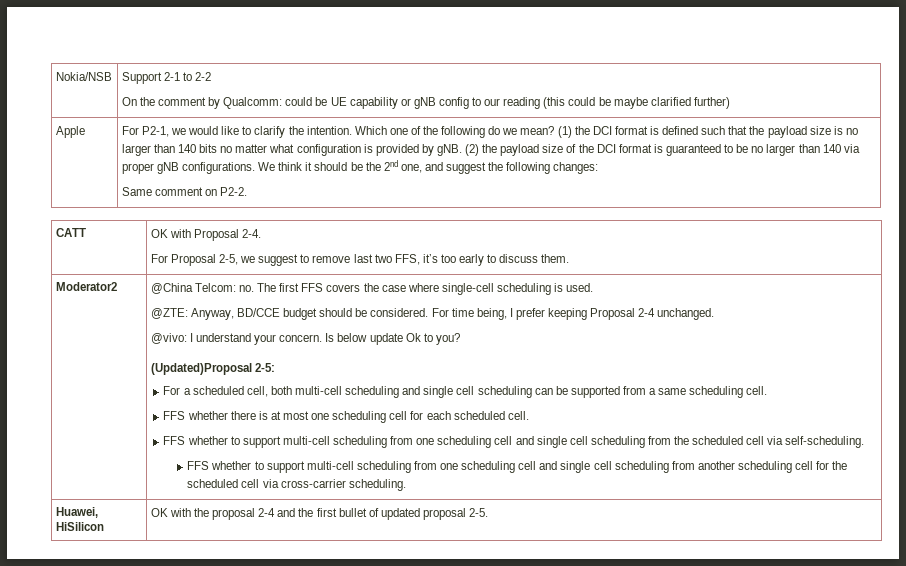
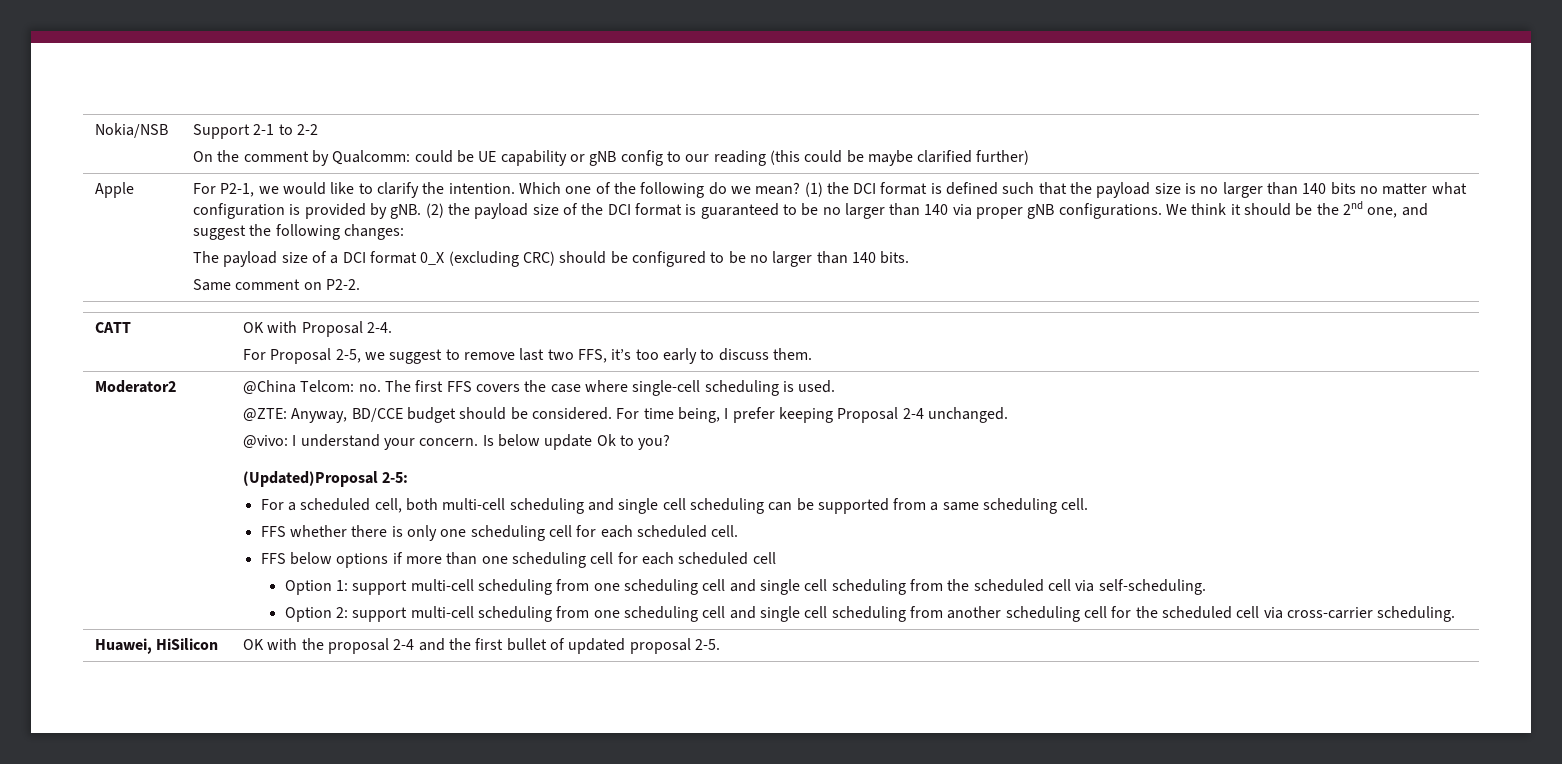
+ The payload size of a DCI format 0_X (excluding CRC) should be configured to be no larger than 140 bits.
- FFS whether there is at most one scheduling cell for each scheduled cell.
+ FFS whether there is only one scheduling cell for each scheduled cell.
- FFS whether to support multi-cell scheduling from one scheduling cell and single cell scheduling from the scheduled cell via self-scheduling.
+ FFS below options if more than one scheduling cell for each scheduled cell
+ Option 1: support multi-cell scheduling from one scheduling cell and single cell scheduling from the scheduled cell via self-scheduling.
- FFS whether to support multi-cell scheduling from one scheduling cell and single cell scheduling from another scheduling cell for the scheduled cell via cross-carrier scheduling.
+ Option 2: support multi-cell scheduling from one scheduling cell and single cell scheduling from another scheduling cell for the scheduled cell via cross-carrier scheduling.

